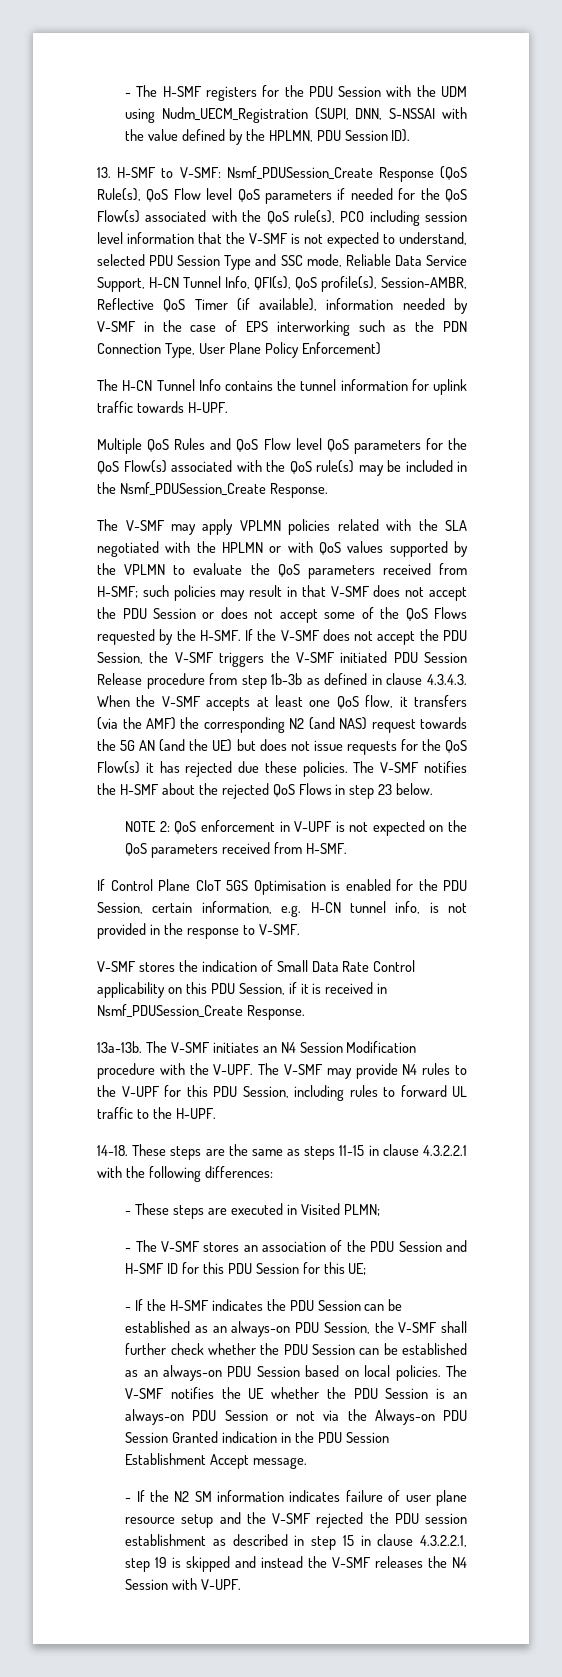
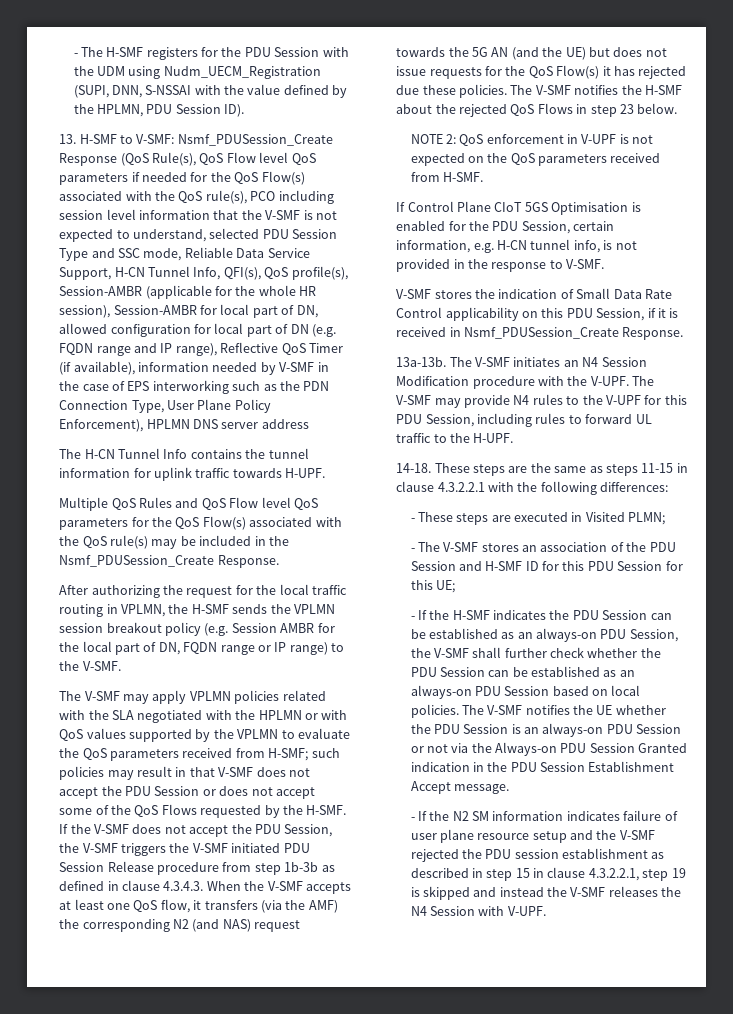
- Nsmf_PDUSession_Create Response (QoS Rule(s), QoS Flow level QoS parameters if needed for the QoS Flow(s) associated with the QoS rule(s), PCO including session level information that the V-SMF is not expected to understand, selected PDU Session Type and SSC mode, Reliable Data Service Support, H-CN Tunnel Info, QFI(s), QoS profile(s), Session-AMBR, Reflective QoS Timer (if available), information needed by V-SMF in the case of EPS interworking such as the PDN Connection Type, User Plane Policy Enforcement)
+ Nsmf_PDUSession_Create Response (QoS Rule(s), QoS Flow level QoS parameters if needed for the QoS Flow(s) associated with the QoS rule(s), PCO including session level information that the V-SMF is not expected to understand, selected PDU Session Type and SSC mode, Reliable Data Service Support, H-CN Tunnel Info, QFI(s), QoS profile(s), Session-AMBR (applicable for the whole HR session), Session-AMBR for local part of DN, allowed configuration for local part of DN (e.g. FQDN range and IP range), Reflective QoS Timer (if available), information needed by V-SMF in the case of EPS interworking such as the PDN Connection Type, User Plane Policy Enforcement), HPLMN DNS server address
+ After authorizing the request for the local traffic routing in VPLMN, the H-SMF sends the VPLMN session breakout policy (e.g. Session AMBR for the local part of DN, FQDN range or IP range) to the V-SMF.

